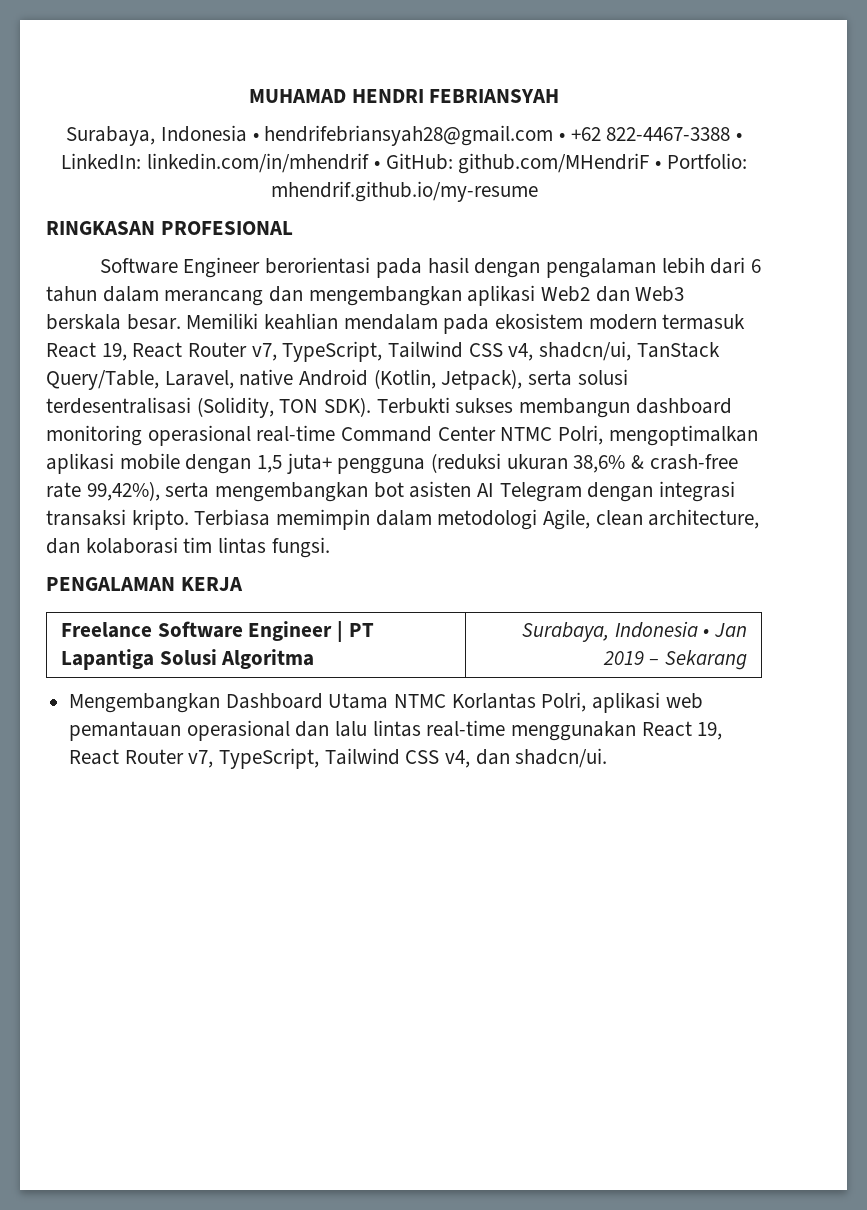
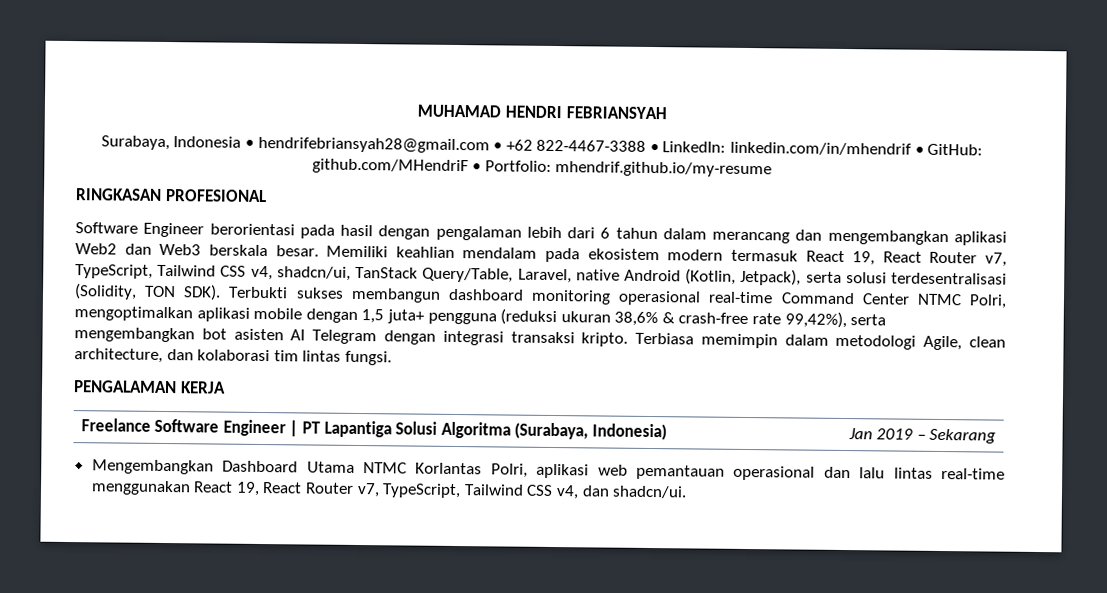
- Freelance Software Engineer | PT Lapantiga Solusi Algoritma | Surabaya, Indonesia • Jan 2019 – Sekarang
+ Freelance Software Engineer | PT Lapantiga Solusi Algoritma (Surabaya, Indonesia) | Jan 2019 – Sekarang

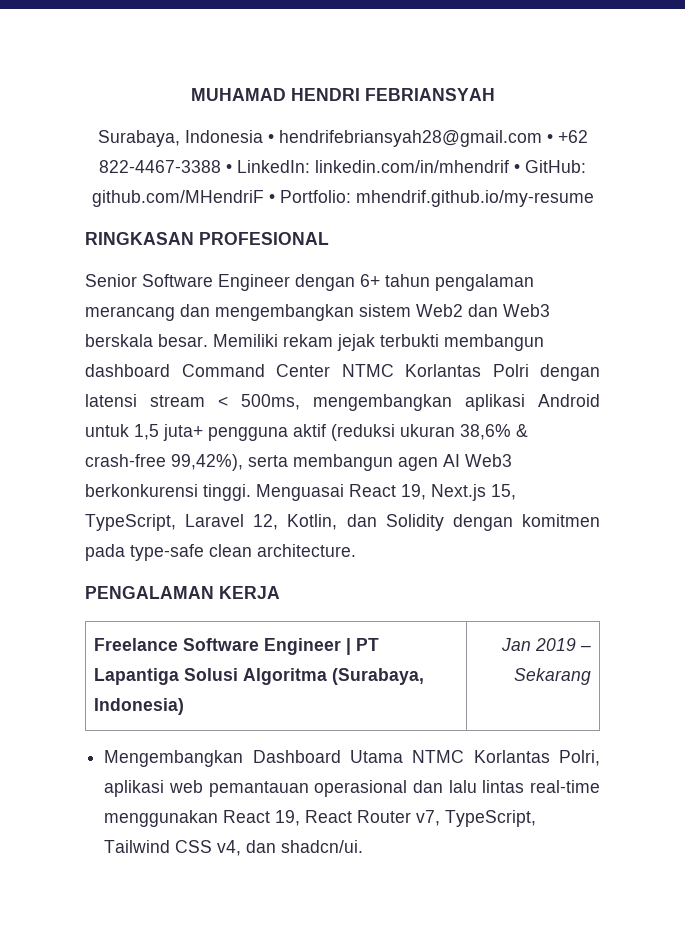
- Software Engineer berorientasi pada hasil dengan pengalaman lebih dari 6 tahun dalam merancang dan mengembangkan aplikasi Web2 dan Web3 berskala besar.
+ Senior Software Engineer dengan 6+ tahun pengalaman merancang dan mengembangkan sistem Web2 dan Web3 berskala besar.
- Memiliki keahlian mendalam pada ekosistem modern termasuk React 19, React Router v7, TypeScript, Tailwind CSS v4, shadcn/ui, TanStack Query/Table, Laravel, native Android (Kotlin, Jetpack), serta solusi terdesentralisasi (Solidity, TON SDK). Terbukti sukses membangun dashboard monitoring operasional real-time Command Center NTMC Polri, mengoptimalkan aplikasi mobile dengan 1,5 juta+ pengguna (reduksi ukuran 38,6% & crash-free rate 99,42%), serta mengembangkan bot asisten AI Telegram dengan integrasi transaksi kripto. Terbiasa memimpin dalam metodologi Agile, clean architecture, dan kolaborasi tim lintas fungsi.
+ Memiliki rekam jejak terbukti membangun dashboard Command Center NTMC Korlantas Polri dengan latensi stream < 500ms, mengembangkan aplikasi Android untuk 1,5 juta+ pengguna aktif (reduksi ukuran 38,6% & crash-free 99,42%), serta membangun agen AI Web3 berkonkurensi tinggi. Menguasai React 19, Next.js 15, TypeScript, Laravel 12, Kotlin, dan Solidity dengan komitmen pada type-safe clean architecture.

